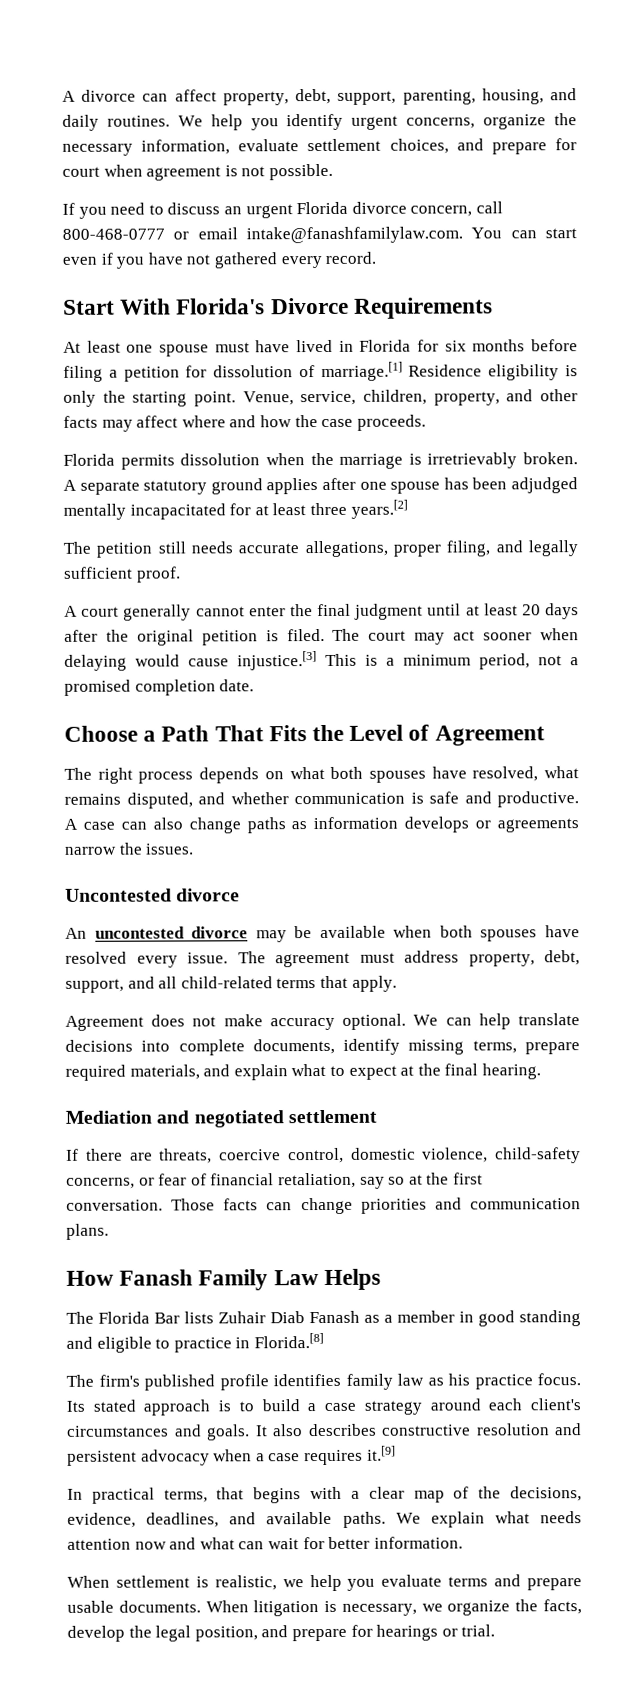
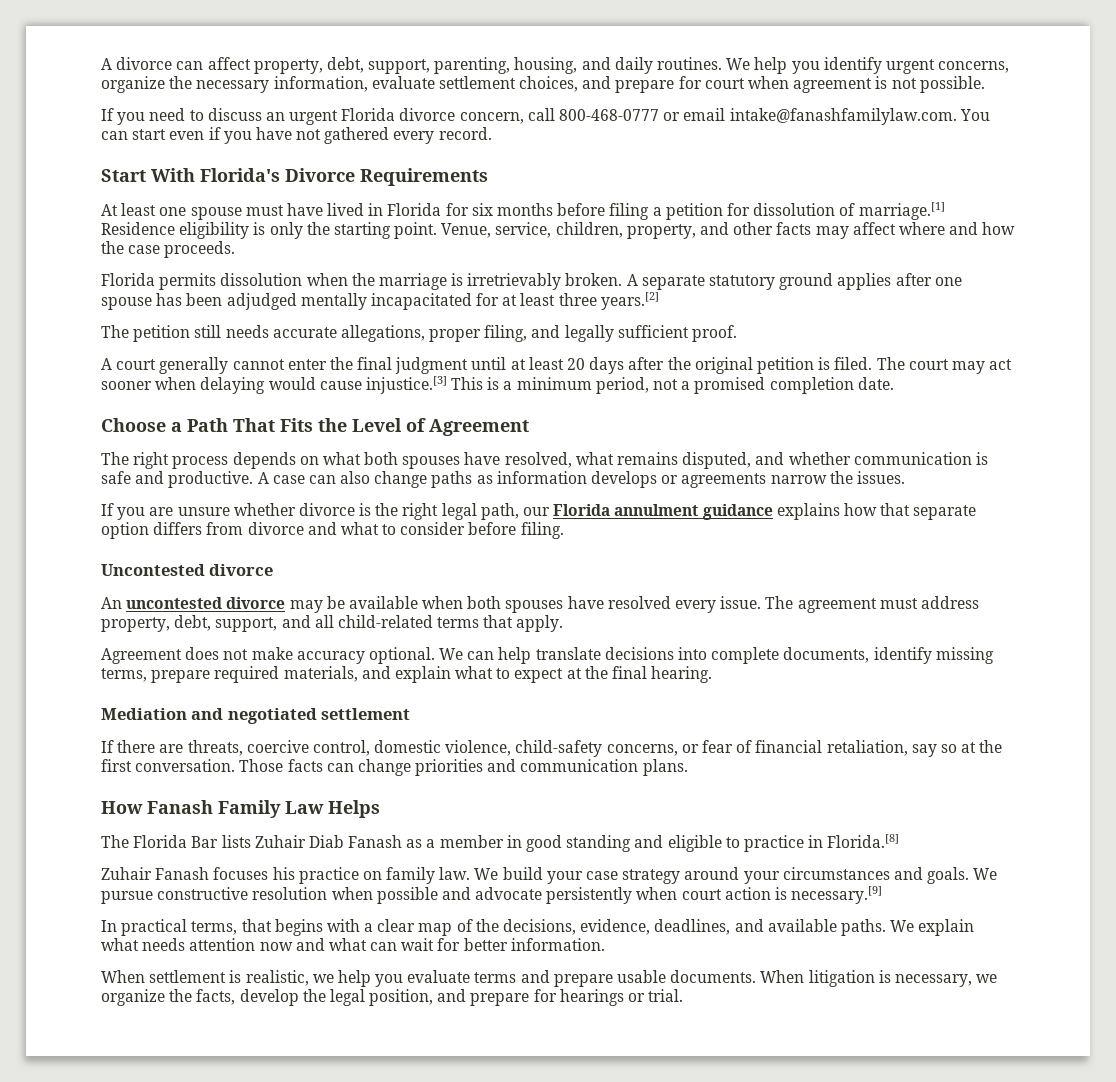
+ If you are unsure whether divorce is the right legal path, our Florida annulment guidance explains how that separate option differs from divorce and what to consider before filing.
- The firm's published profile identifies family law as his practice focus. Its stated approach is to build a case strategy around each client's circumstances and goals.
+ Zuhair Fanash focuses his practice on family law. We build your case strategy around your circumstances and goals.
- It also describes constructive resolution and persistent advocacy when a case requires it.[9]
+ We pursue constructive resolution when possible and advocate persistently when court action is necessary.[9]

